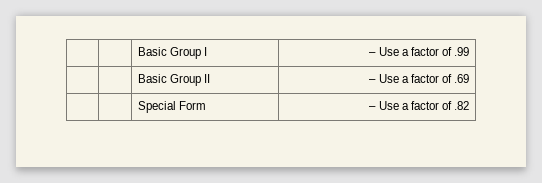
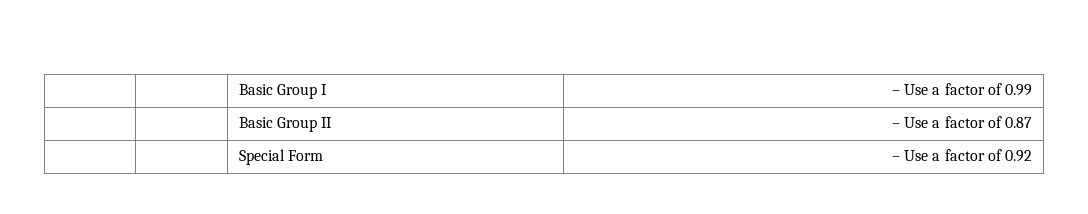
- | | Basic Group I | – Use a factor of .99
+ | | Basic Group I | – Use a factor of 0.99
- | | Basic Group II | – Use a factor of .69
+ | | Basic Group II | – Use a factor of 0.87
- | | Special Form | – Use a factor of .82
+ | | Special Form | – Use a factor of 0.92

